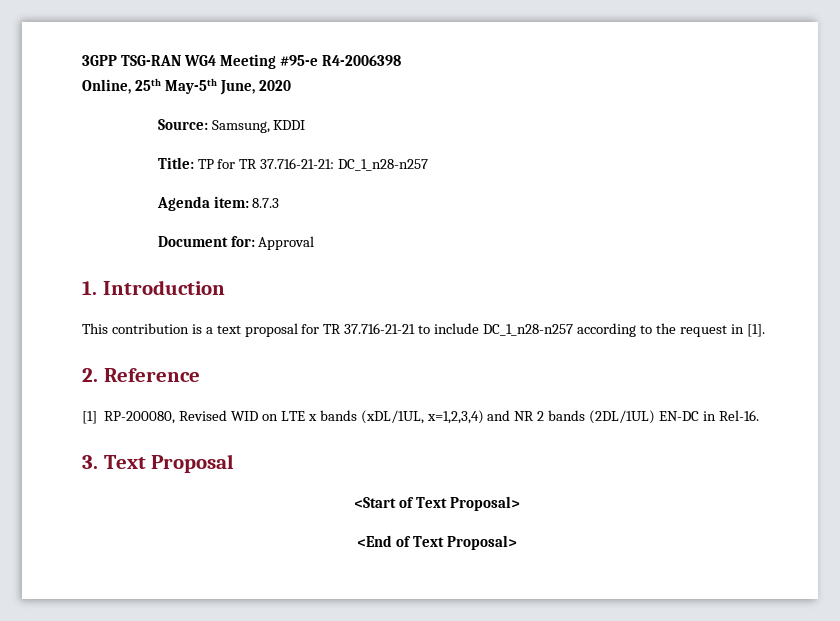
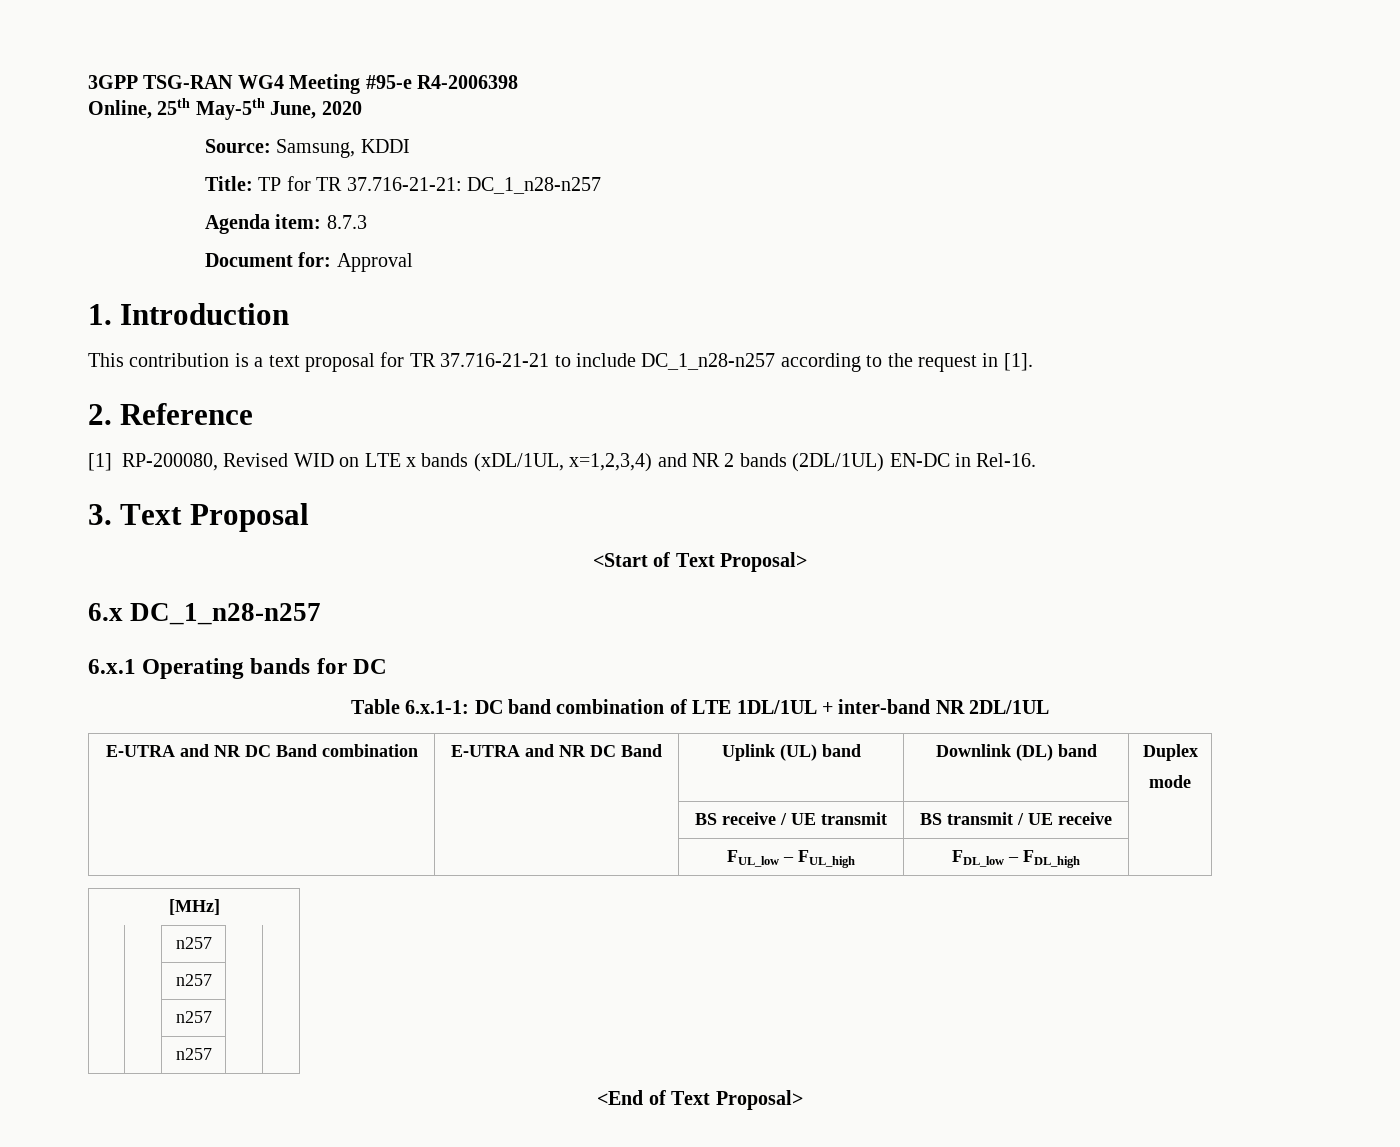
+ 6.x DC_1_n28-n257
+ 6.x.1 Operating bands for DC
+ Table 6.x.1-1: DC band combination of LTE 1DL/1UL + inter-band NR 2DL/1UL
+ E-UTRA and NR DC Band combination | E-UTRA and NR DC Band | Uplink (UL) band | Downlink (DL) band | Duplex
+ mode
+ | | BS receive / UE transmit | BS transmit / UE receive |
+ | | FUL_low – FUL_high | FDL_low – FDL_high |
+ [MHz]
+ | | n257 | |
+ | | n257 | |
+ | | n257 | |
+ | | n257 | |

